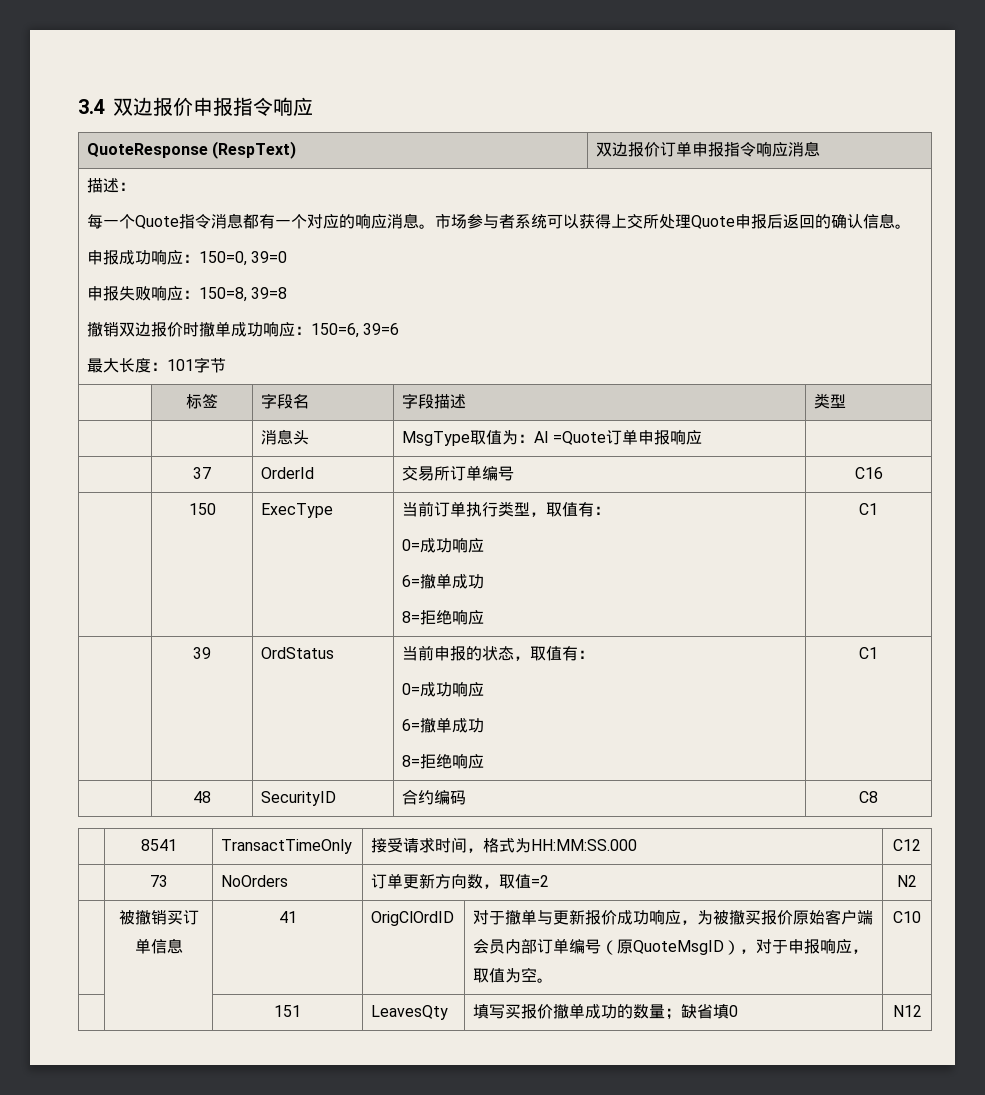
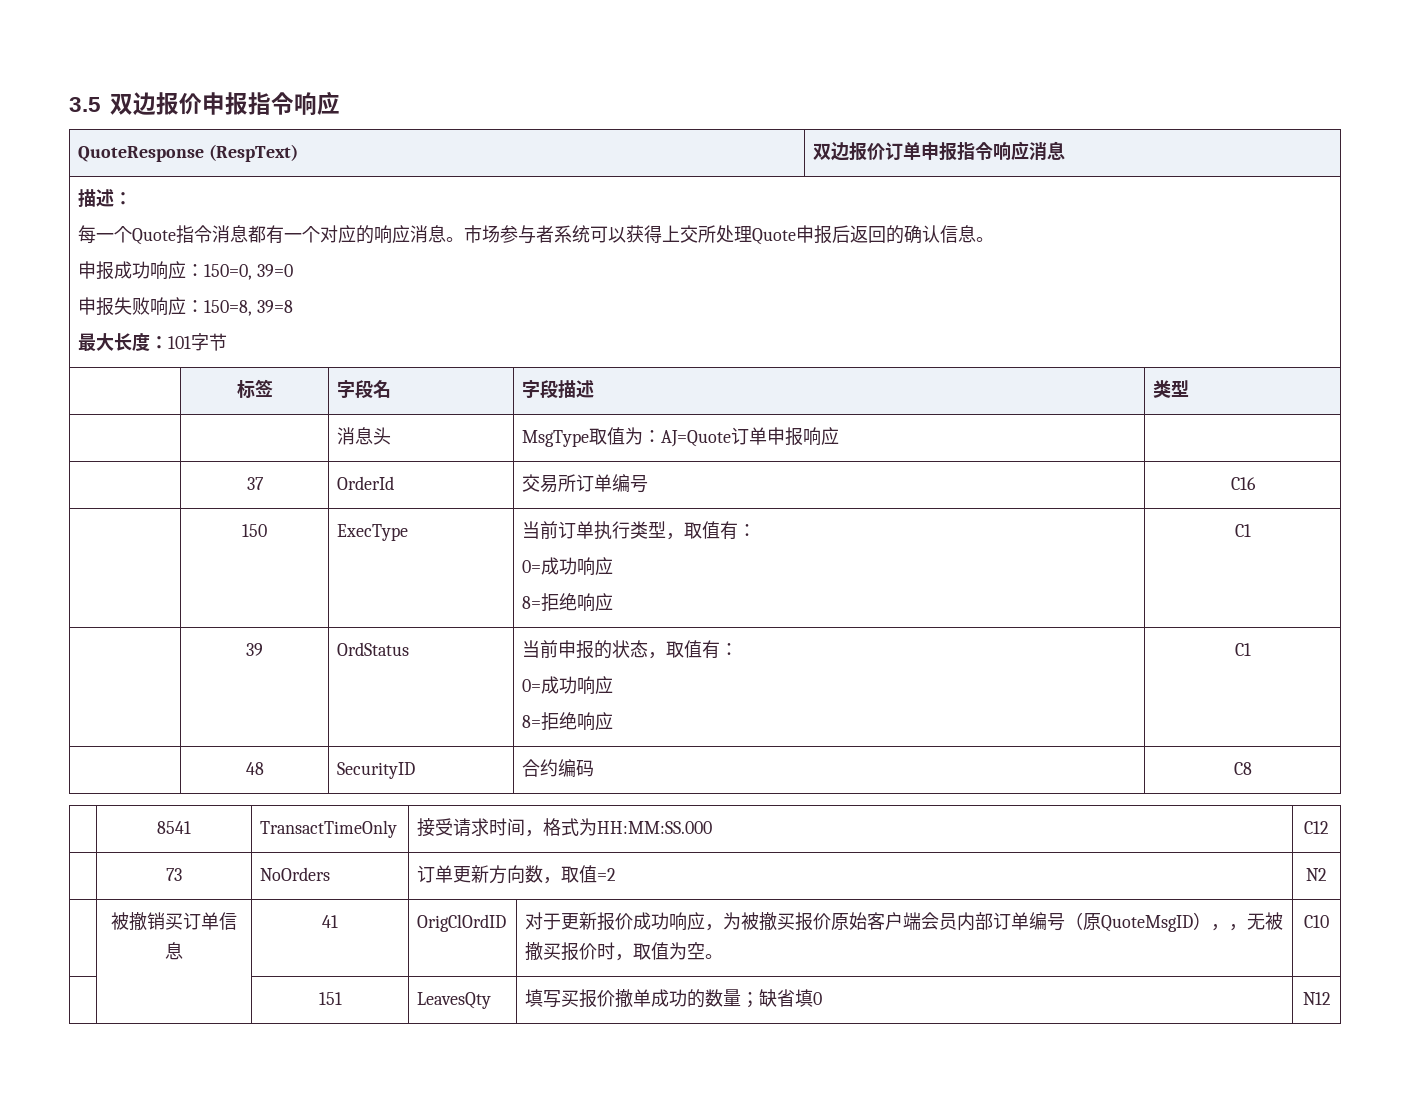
- 3.4双边报价申报指令响应
+ 3.5双边报价申报指令响应
- 撤销双边报价时撤单成功响应：150=6, 39=6
- | | 消息头 | MsgType取值为：AI =Quote订单申报响应 |
+ | | 消息头 | MsgType取值为：AJ=Quote订单申报响应 |
  | 150 | ExecType | 当前订单执行类型，取值有：
  0=成功响应
- 6=撤单成功
  | 39 | OrdStatus | 当前申报的状态，取值有：
  0=成功响应
- 6=撤单成功
- | 被撤销买订单信息 | 41 | OrigClOrdID | 对于撤单与更新报价成功响应，为被撤买报价原始客户端会员内部订单编号（原QuoteMsgID），对于申报响应，取值为空。 | C10
+ | 被撤销买订单信息 | 41 | OrigClOrdID | 对于更新报价成功响应，为被撤买报价原始客户端会员内部订单编号（原QuoteMsgID），，无被撤买报价时，取值为空。 | C10

